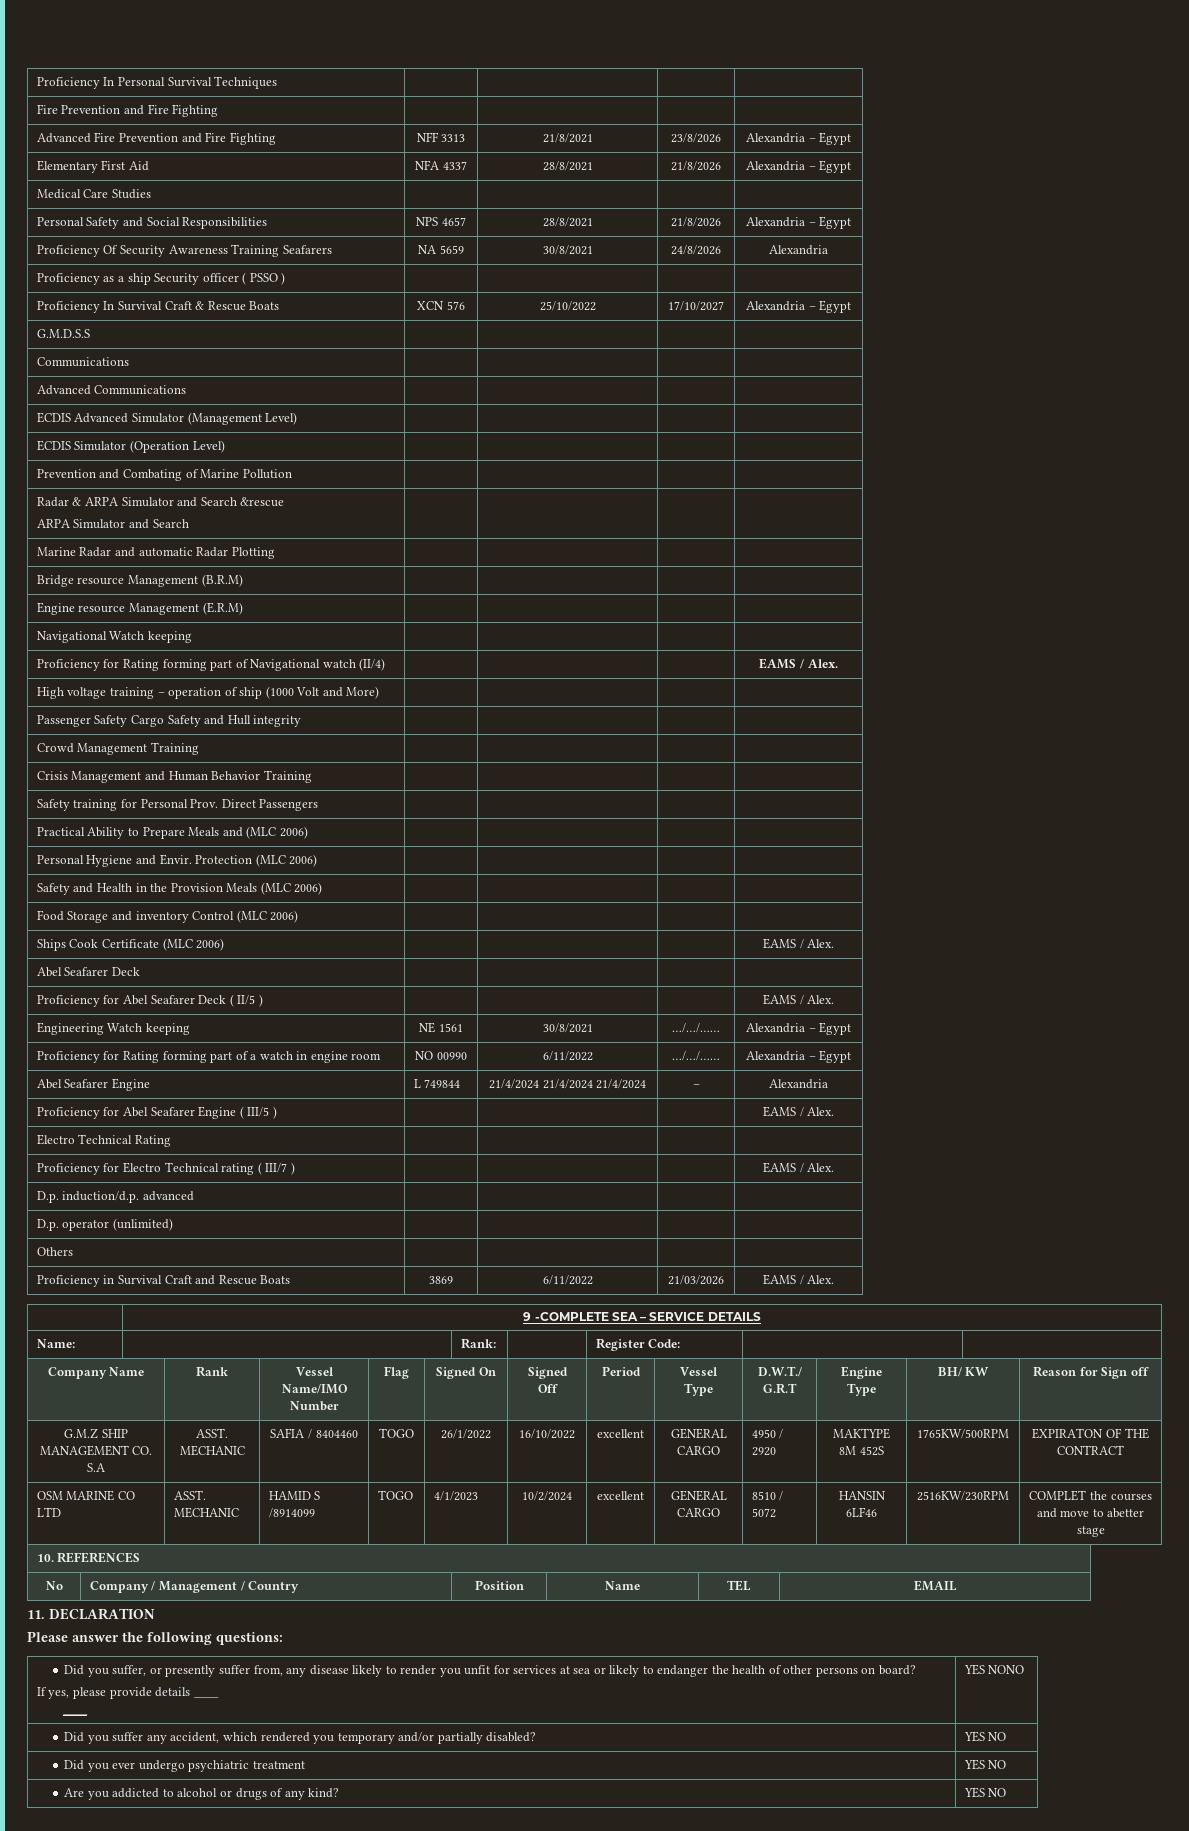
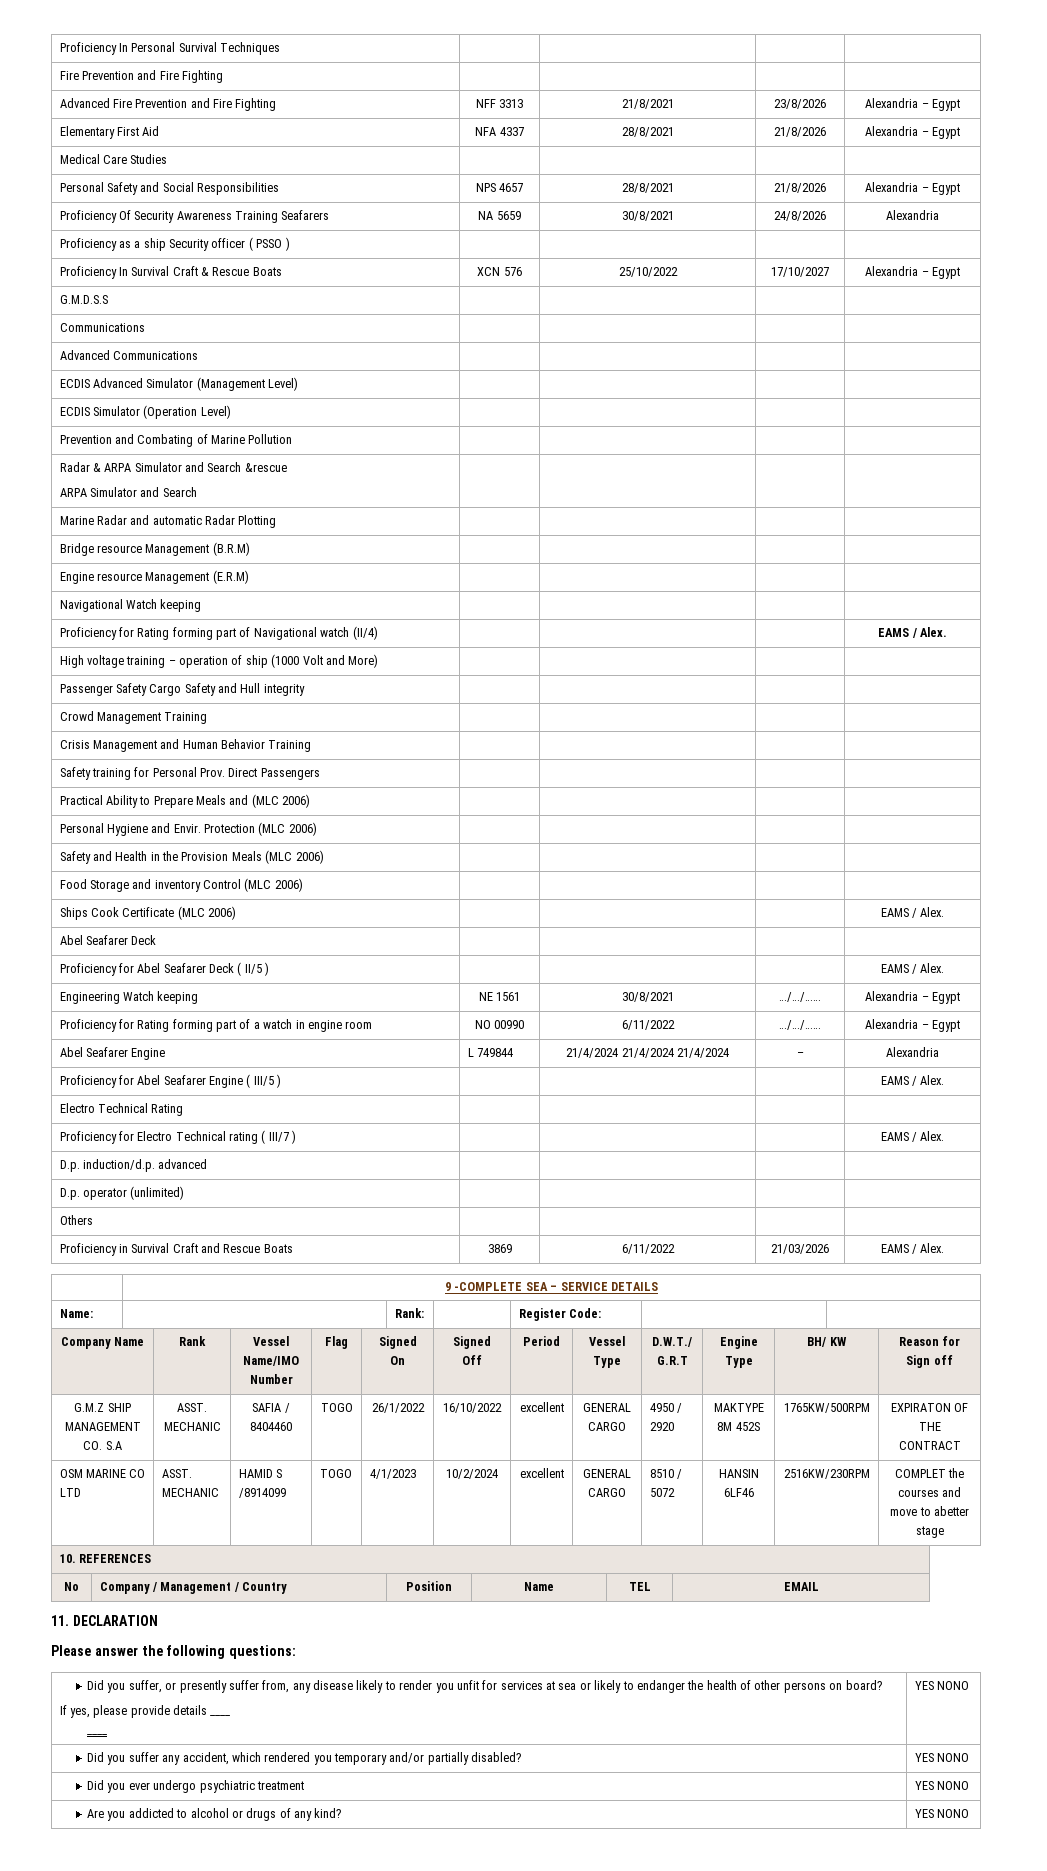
- Did you suffer any accident, which rendered you temporary and/or partially disabled? | YES NO
+ Did you suffer any accident, which rendered you temporary and/or partially disabled? | YES NONO
- Did you ever undergo psychiatric treatment | YES NO
+ Did you ever undergo psychiatric treatment | YES NONO
- Are you addicted to alcohol or drugs of any kind? | YES NO
+ Are you addicted to alcohol or drugs of any kind? | YES NONO

